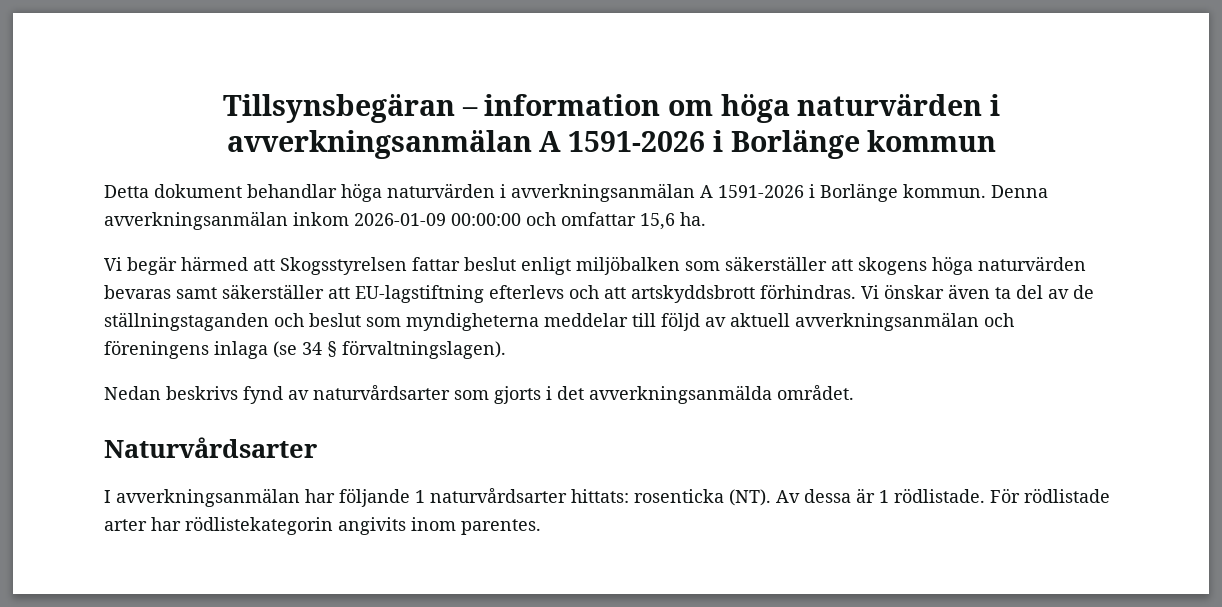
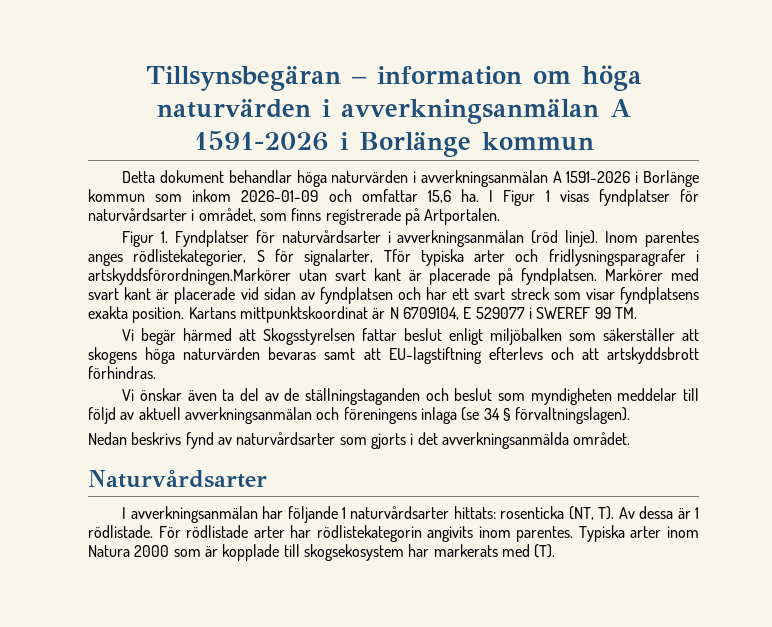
- Detta dokument behandlar höga naturvärden i avverkningsanmälan A 1591-2026 i Borlänge kommun. Denna avverkningsanmälan inkom 2026-01-09 00:00:00 och omfattar 15,6 ha.
+ Detta dokument behandlar höga naturvärden i avverkningsanmälan A 1591-2026 i Borlänge kommun som inkom 2026-01-09 och omfattar 15,6 ha. I Figur 1 visas fyndplatser för naturvårdsarter i området, som finns registrerade på Artportalen.
+ Figur 1. Fyndplatser för naturvårdsarter i avverkningsanmälan (röd linje). Inom parentes anges rödlistekategorier, S för signalarter, Tför typiska arter och fridlysningsparagrafer i artskyddsförordningen.Markörer utan svart kant är placerade på fyndplatsen. Markörer med svart kant är placerade vid sidan av fyndplatsen och har ett svart streck som visar fyndplatsens exakta position. Kartans mittpunktskoordinat är N 6709104, E 529077 i SWEREF 99 TM.
- Vi begär härmed att Skogsstyrelsen fattar beslut enligt miljöbalken som säkerställer att skogens höga naturvärden bevaras samt säkerställer att EU-lagstiftning efterlevs och att artskyddsbrott förhindras. Vi önskar även ta del av de ställningstaganden och beslut som myndigheterna meddelar till följd av aktuell avverkningsanmälan och föreningens inlaga (se 34 § förvaltningslagen).
+ Vi begär härmed att Skogsstyrelsen fattar beslut enligt miljöbalken som säkerställer att skogens höga naturvärden bevaras samt att EU-lagstiftning efterlevs och att artskyddsbrott förhindras.
+ Vi önskar även ta del av de ställningstaganden och beslut som myndigheten meddelar till följd av aktuell avverkningsanmälan och föreningens inlaga (se 34 § förvaltningslagen).
- I avverkningsanmälan har följande 1 naturvårdsarter hittats: rosenticka (NT). Av dessa är 1 rödlistade.
+ I avverkningsanmälan har följande 1 naturvårdsarter hittats: rosenticka (NT, T). Av dessa är 1 rödlistade.
+ Typiska arter inom Natura 2000 som är kopplade till skogsekosystem har markerats med (T).

